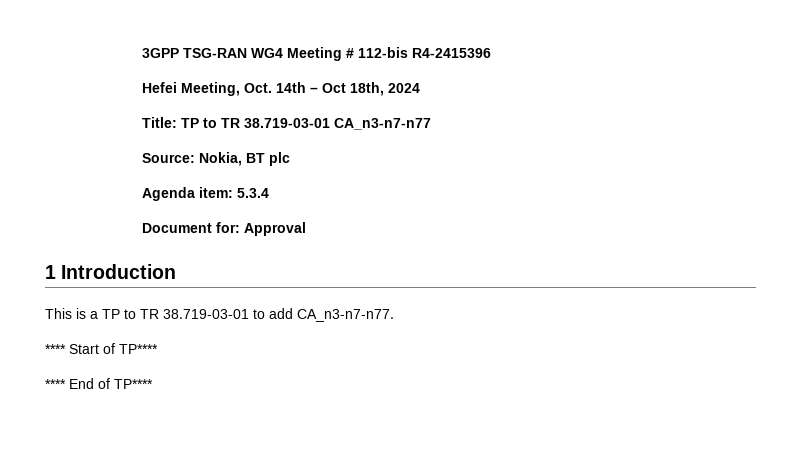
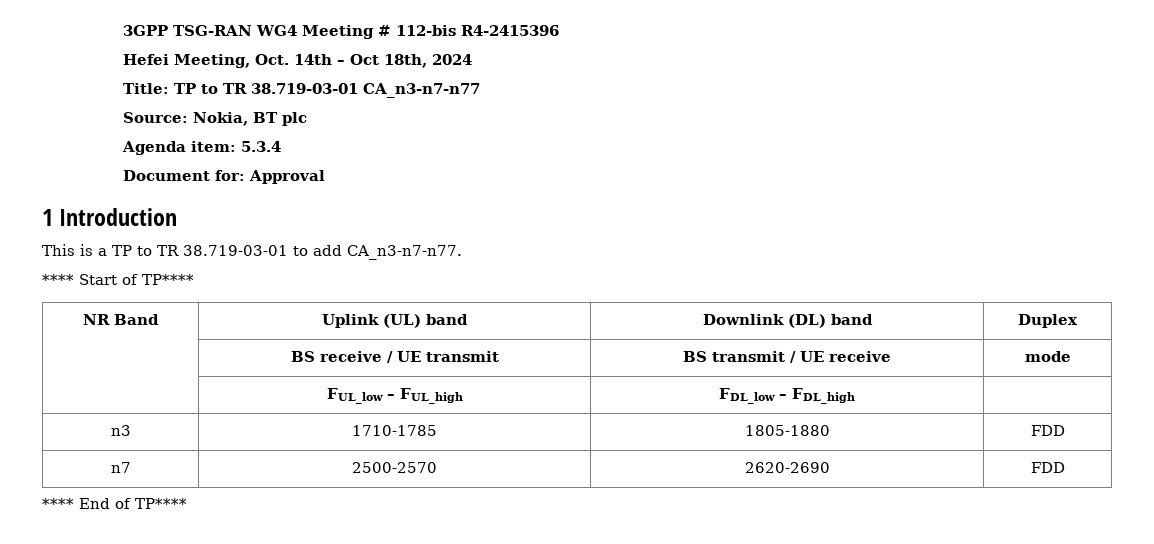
+ NR Band | Uplink (UL) band | Downlink (DL) band | Duplex
+ | BS receive / UE transmit | BS transmit / UE receive | mode
+ | FUL_low – FUL_high | FDL_low – FDL_high |
+ n3 | 1710-1785 | 1805-1880 | FDD
+ n7 | 2500-2570 | 2620-2690 | FDD

